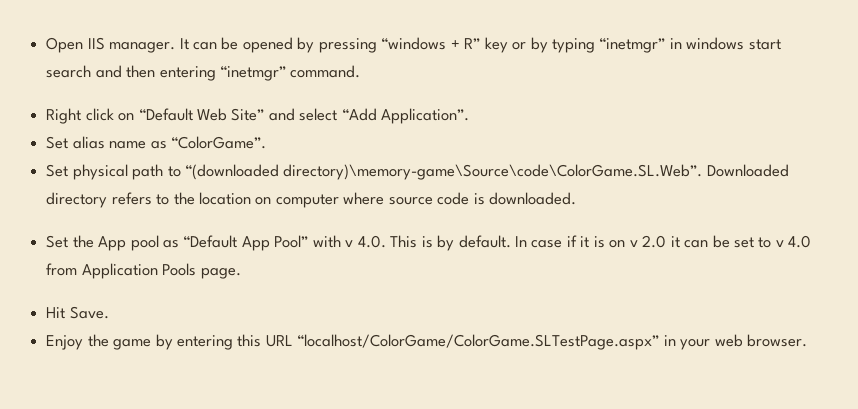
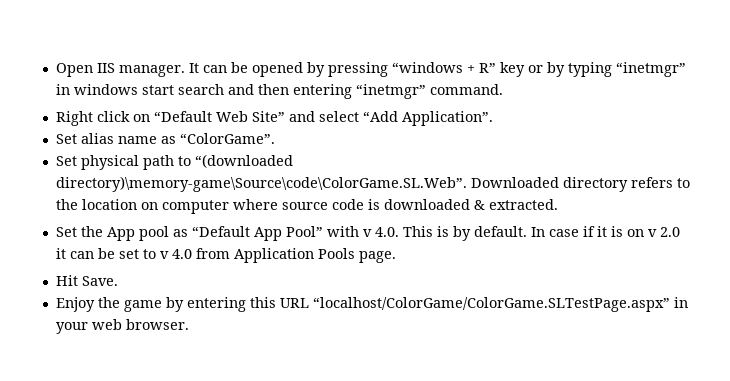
- Set physical path to “(downloaded directory)\memory-game\Source\code\ColorGame.SL.Web”. Downloaded directory refers to the location on computer where source code is downloaded.
+ Set physical path to “(downloaded directory)\memory-game\Source\code\ColorGame.SL.Web”. Downloaded directory refers to the location on computer where source code is downloaded & extracted.

